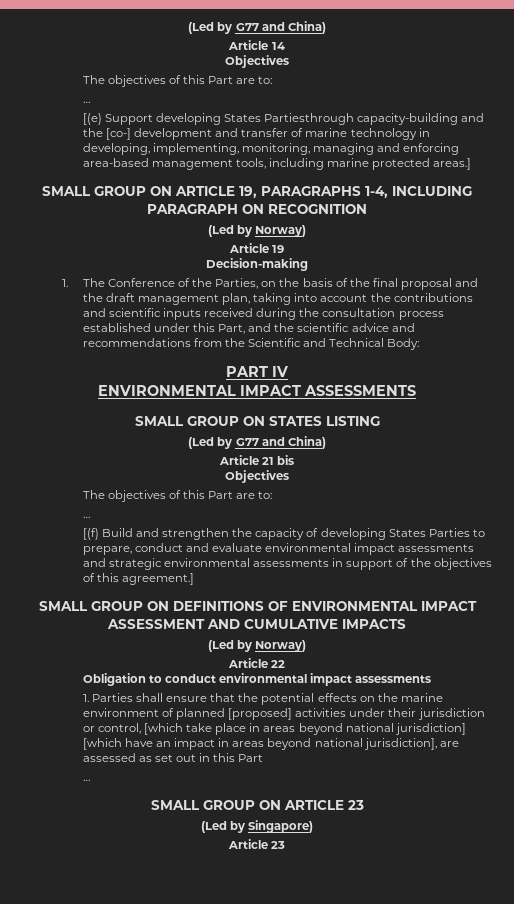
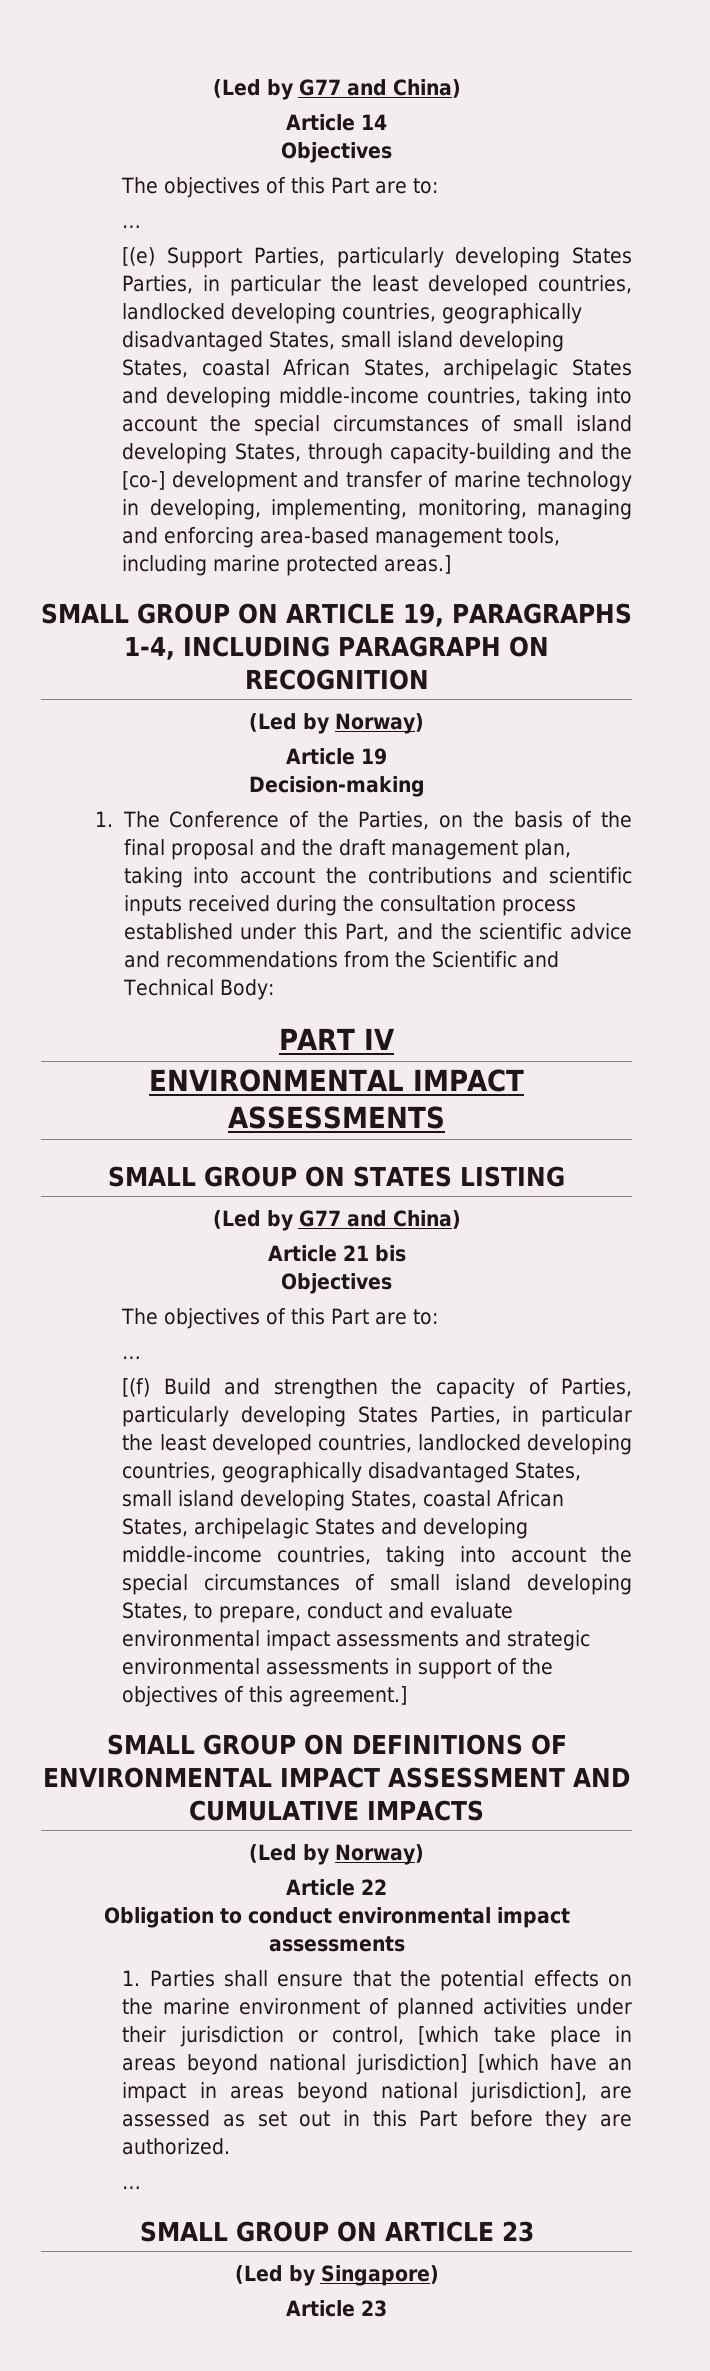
- [(e) Support developing States Partiesthrough capacity-building and the [co-] development and transfer of marine technology in developing, implementing, monitoring, managing and enforcing area-based management tools, including marine protected areas.]
+ [(e) Support Parties, particularly developing States Parties, in particular the least developed countries, landlocked developing countries, geographically disadvantaged States, small island developing States, coastal African States, archipelagic States and developing middle-income countries, taking into account the special circumstances of small island developing States, through capacity-building and the [co-] development and transfer of marine technology in developing, implementing, monitoring, managing and enforcing area-based management tools, including marine protected areas.]
- [(f) Build and strengthen the capacity of developing States Parties to prepare, conduct and evaluate environmental impact assessments and strategic environmental assessments in support of the objectives of this agreement.]
+ [(f) Build and strengthen the capacity of Parties, particularly developing States Parties, in particular the least developed countries, landlocked developing countries, geographically disadvantaged States, small island developing States, coastal African States, archipelagic States and developing middle-income countries, taking into account the special circumstances of small island developing States, to prepare, conduct and evaluate environmental impact assessments and strategic environmental assessments in support of the objectives of this agreement.]
- 1. Parties shall ensure that the potential effects on the marine environment of planned [proposed] activities under their jurisdiction or control, [which take place in areas beyond national jurisdiction] [which have an impact in areas beyond national jurisdiction], are assessed as set out in this Part
+ 1. Parties shall ensure that the potential effects on the marine environment of planned activities under their jurisdiction or control, [which take place in areas beyond national jurisdiction] [which have an impact in areas beyond national jurisdiction], are assessed as set out in this Part before they are authorized.

